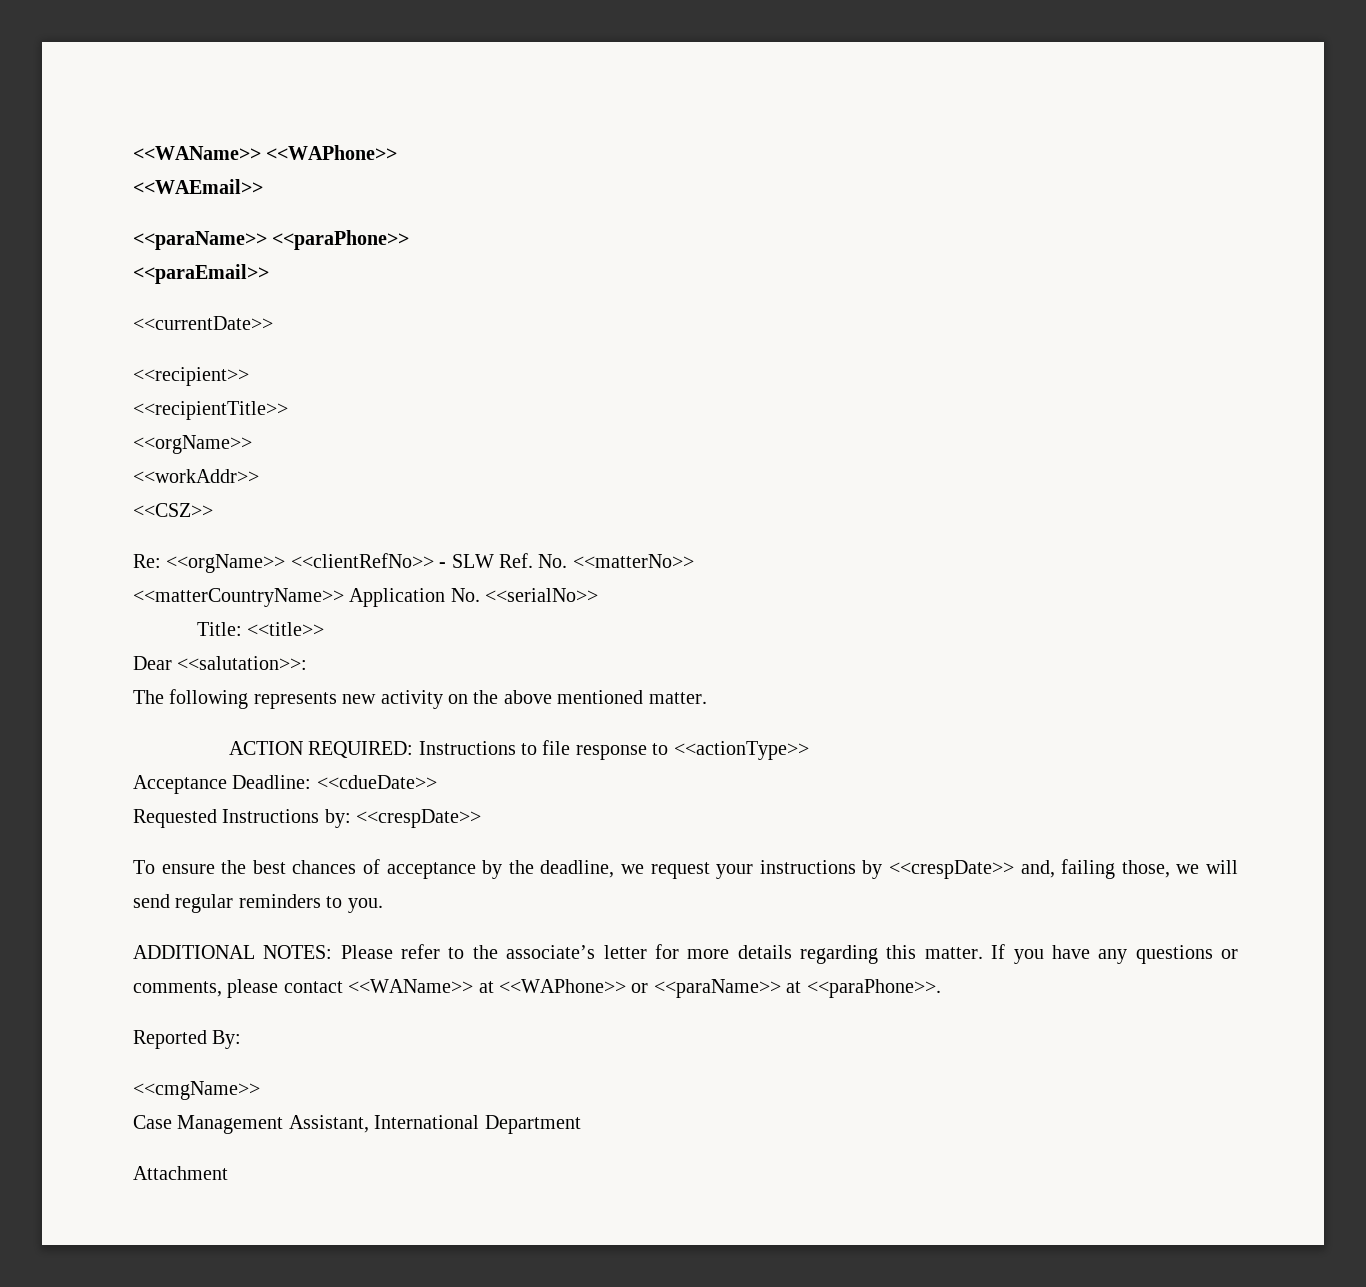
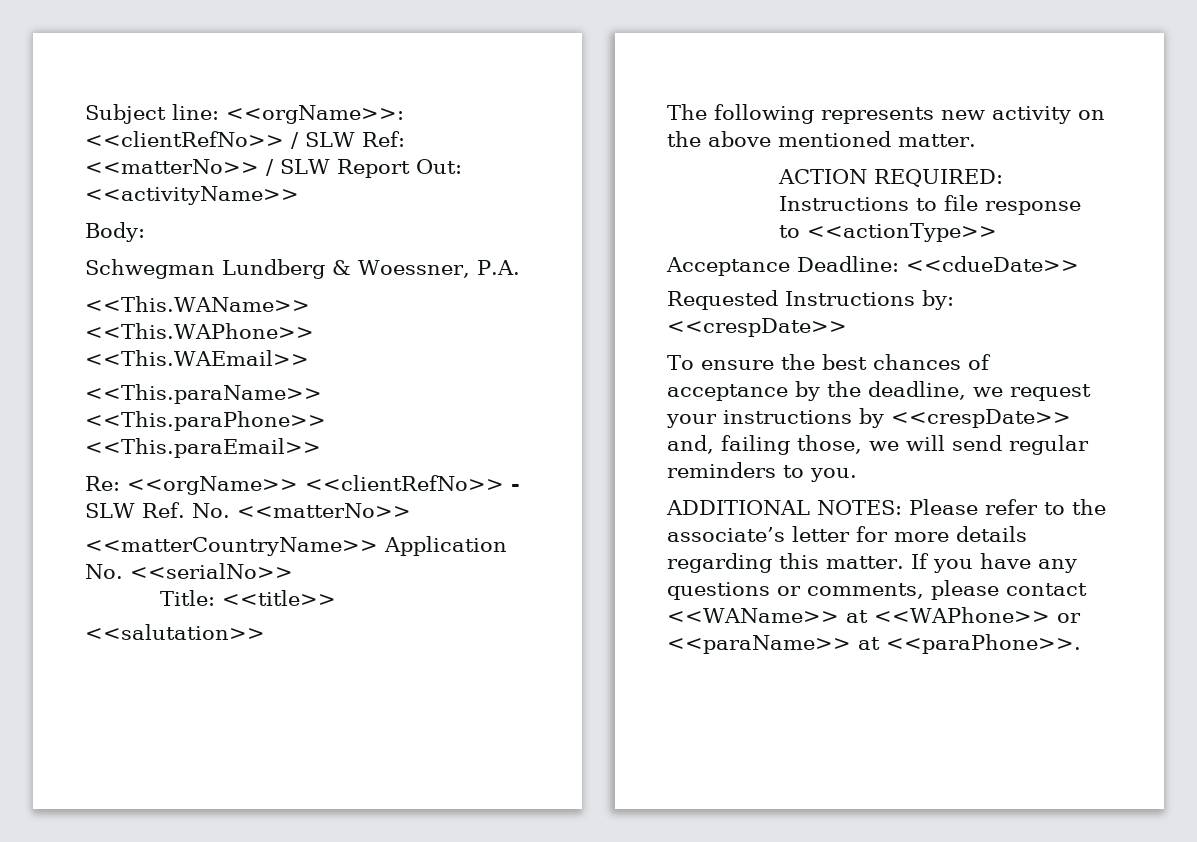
- <<WAName>> <<WAPhone>>
- <<WAEmail>>
- <<paraName>> <<paraPhone>>
- <<paraEmail>>
- <<currentDate>>
- <<recipient>>
- <<recipientTitle>>
- <<orgName>>
- <<workAddr>>
- <<CSZ>>
+ Subject line: <<orgName>>: <<clientRefNo>> / SLW Ref: <<matterNo>> / SLW Report Out: <<activityName>>
+ Body:
+ Schwegman Lundberg & Woessner, P.A.
+ <<This.WAName>> <<This.WAPhone>> <<This.WAEmail>>
+ <<This.paraName>> <<This.paraPhone>> <<This.paraEmail>>
- Dear <<salutation>>:
+ <<salutation>>
- Reported By:
- <<cmgName>>
- Case Management Assistant, International Department
- Attachment

